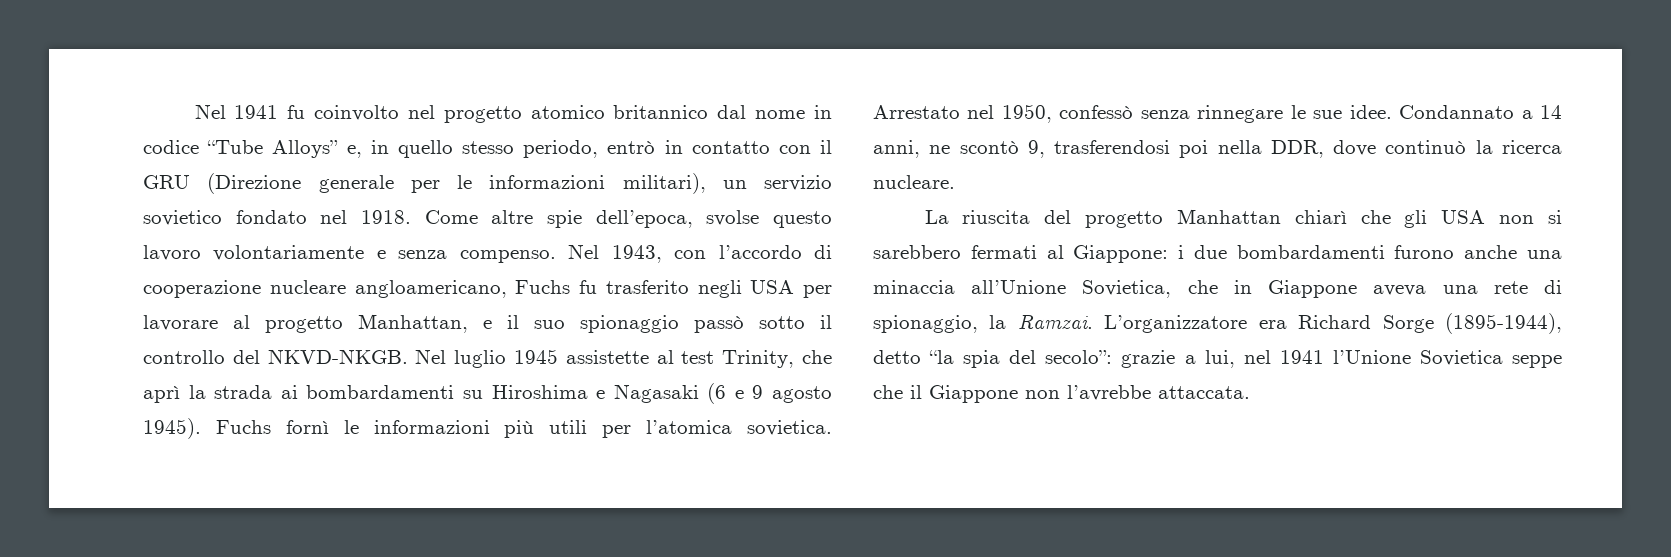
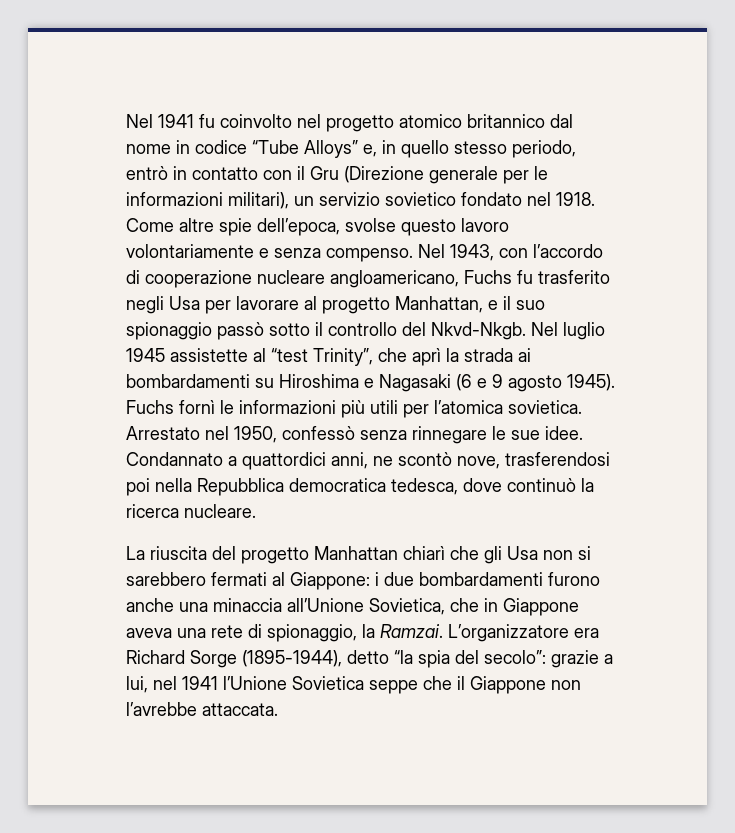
- Nel 1941 fu coinvolto nel progetto atomico britannico dal nome in codice “Tube Alloys” e, in quello stesso periodo, entrò in contatto con il GRU (Direzione generale per le informazioni militari), un servizio sovietico fondato nel 1918.
+ Nel 1941 fu coinvolto nel progetto atomico britannico dal nome in codice “Tube Alloys” e, in quello stesso periodo, entrò in contatto con il Gru (Direzione generale per le informazioni militari), un servizio sovietico fondato nel 1918.
- Nel 1943, con l’accordo di cooperazione nucleare angloamericano, Fuchs fu trasferito negli USA per lavorare al progetto Manhattan, e il suo spionaggio passò sotto il controllo del NKVD-NKGB.
+ Nel 1943, con l’accordo di cooperazione nucleare angloamericano, Fuchs fu trasferito negli Usa per lavorare al progetto Manhattan, e il suo spionaggio passò sotto il controllo del Nkvd-Nkgb.
- Nel luglio 1945 assistette al test Trinity, che aprì la strada ai bombardamenti su Hiroshima e Nagasaki (6 e 9 agosto 1945).
+ Nel luglio 1945 assistette al “test Trinity”, che aprì la strada ai bombardamenti su Hiroshima e Nagasaki (6 e 9 agosto 1945).
- Condannato a 14 anni, ne scontò 9, trasferendosi poi nella DDR, dove continuò la ricerca nucleare.
+ Condannato a quattordici anni, ne scontò nove, trasferendosi poi nella Repubblica democratica tedesca, dove continuò la ricerca nucleare.
- La riuscita del progetto Manhattan chiarì che gli USA non si sarebbero fermati al Giappone: i due bombardamenti furono anche una minaccia all’Unione Sovietica, che in Giappone aveva una rete di spionaggio, la Ramzai.
+ La riuscita del progetto Manhattan chiarì che gli Usa non si sarebbero fermati al Giappone: i due bombardamenti furono anche una minaccia all’Unione Sovietica, che in Giappone aveva una rete di spionaggio, la Ramzai.

